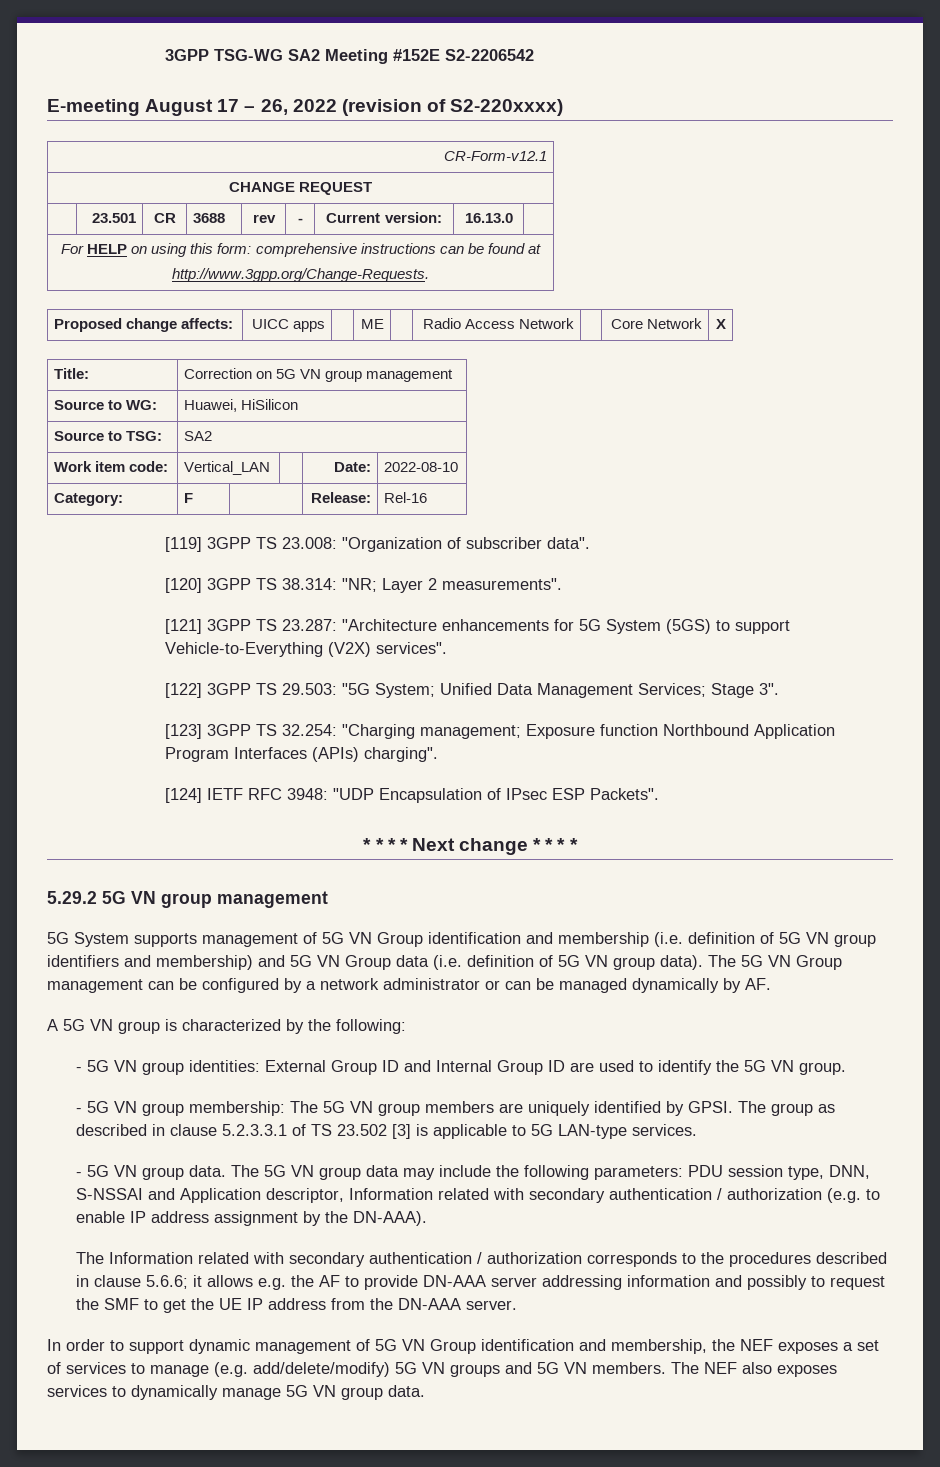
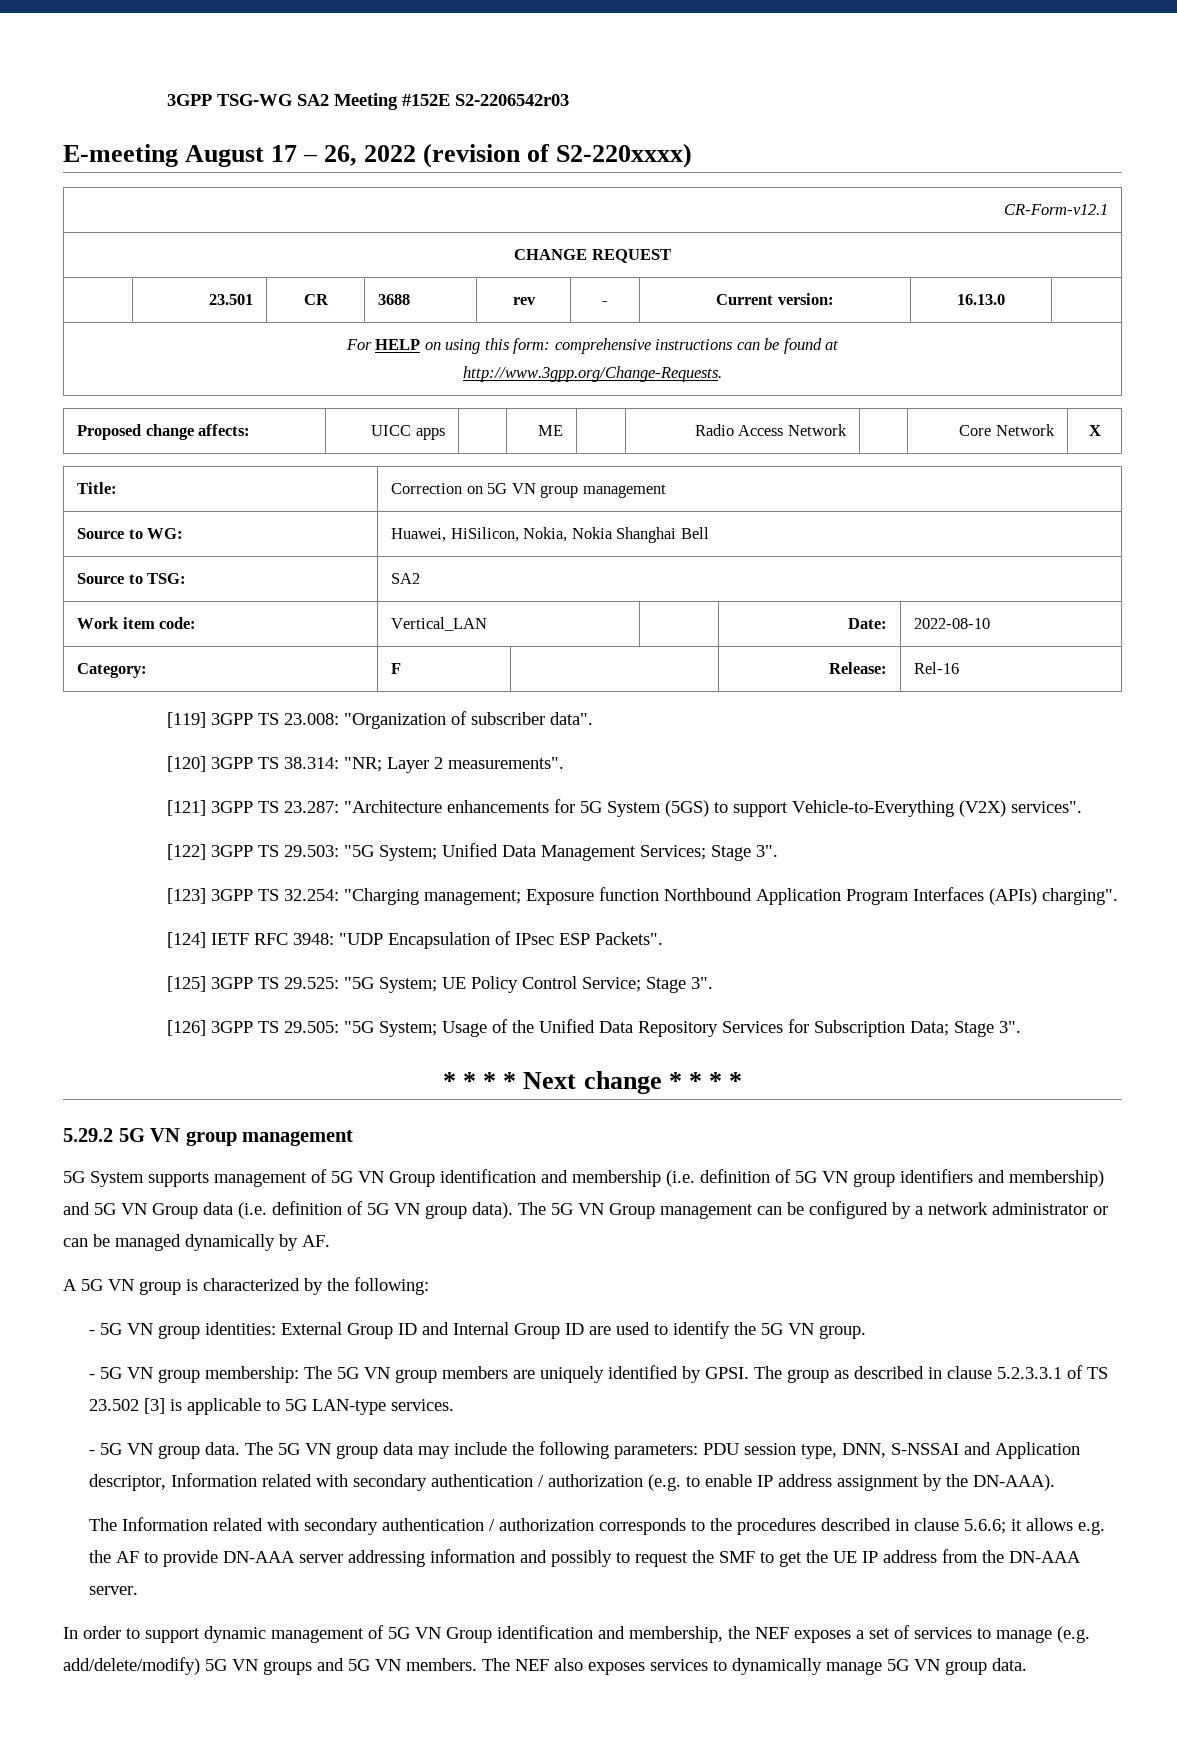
- 3GPP TSG-WG SA2 Meeting #152E S2-2206542
+ 3GPP TSG-WG SA2 Meeting #152E S2-2206542r03
- Source to WG: | Huawei, HiSilicon
+ Source to WG: | Huawei, HiSilicon, Nokia, Nokia Shanghai Bell
+ [125] 3GPP TS 29.525: "5G System; UE Policy Control Service; Stage 3".
+ [126] 3GPP TS 29.505: "5G System; Usage of the Unified Data Repository Services for Subscription Data; Stage 3".

